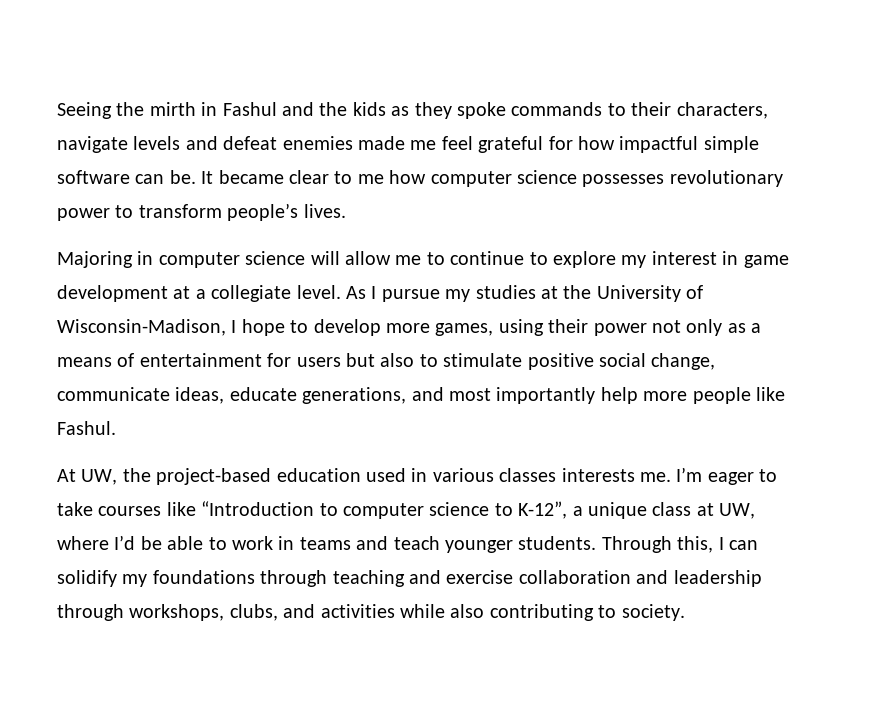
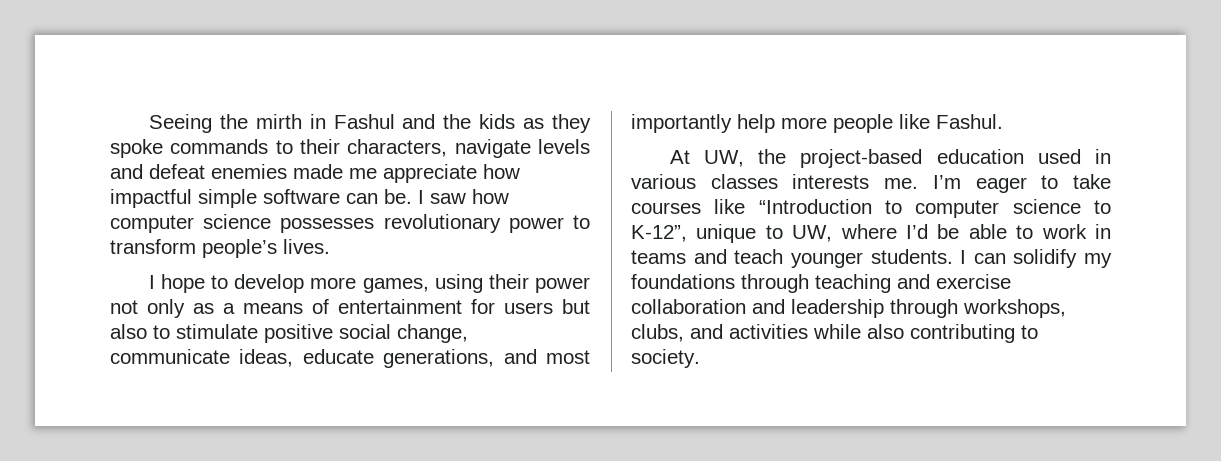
- Seeing the mirth in Fashul and the kids as they spoke commands to their characters, navigate levels and defeat enemies made me feel grateful for how impactful simple software can be.
+ Seeing the mirth in Fashul and the kids as they spoke commands to their characters, navigate levels and defeat enemies made me appreciate how impactful simple software can be.
- It became clear to me how computer science possesses revolutionary power to transform people’s lives.
+ I saw how computer science possesses revolutionary power to transform people’s lives.
- Majoring in computer science will allow me to continue to explore my interest in game development at a collegiate level. As I pursue my studies at the University of Wisconsin-Madison, I hope to develop more games, using their power not only as a means of entertainment for users but also to stimulate positive social change, communicate ideas, educate generations, and most importantly help more people like Fashul.
+ I hope to develop more games, using their power not only as a means of entertainment for users but also to stimulate positive social change, communicate ideas, educate generations, and most importantly help more people like Fashul.
- I’m eager to take courses like “Introduction to computer science to K-12”, a unique class at UW, where I’d be able to work in teams and teach younger students.
+ I’m eager to take courses like “Introduction to computer science to K-12”, unique to UW, where I’d be able to work in teams and teach younger students.
- Through this, I can solidify my foundations through teaching and exercise collaboration and leadership through workshops, clubs, and activities while also contributing to society.
+ I can solidify my foundations through teaching and exercise collaboration and leadership through workshops, clubs, and activities while also contributing to society.

